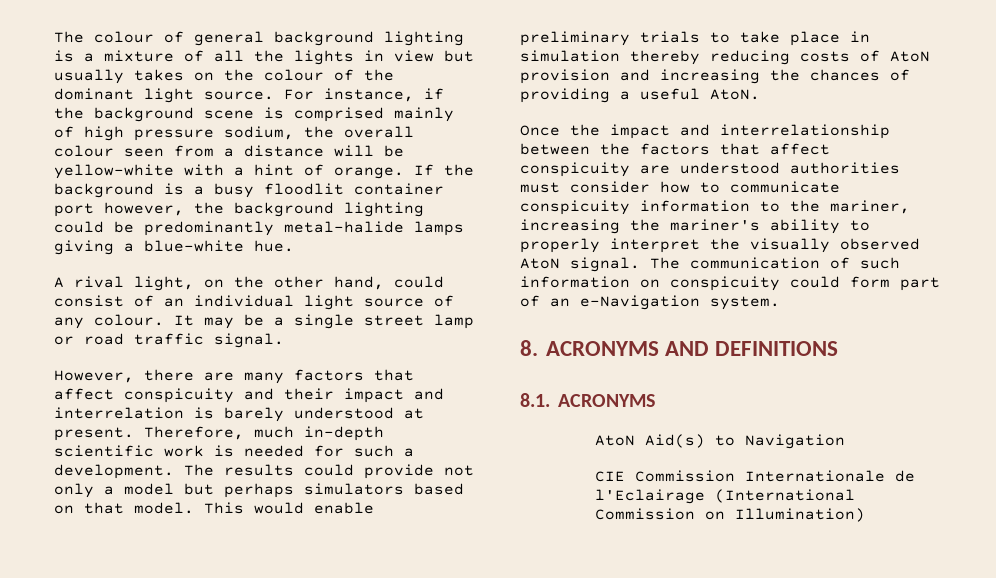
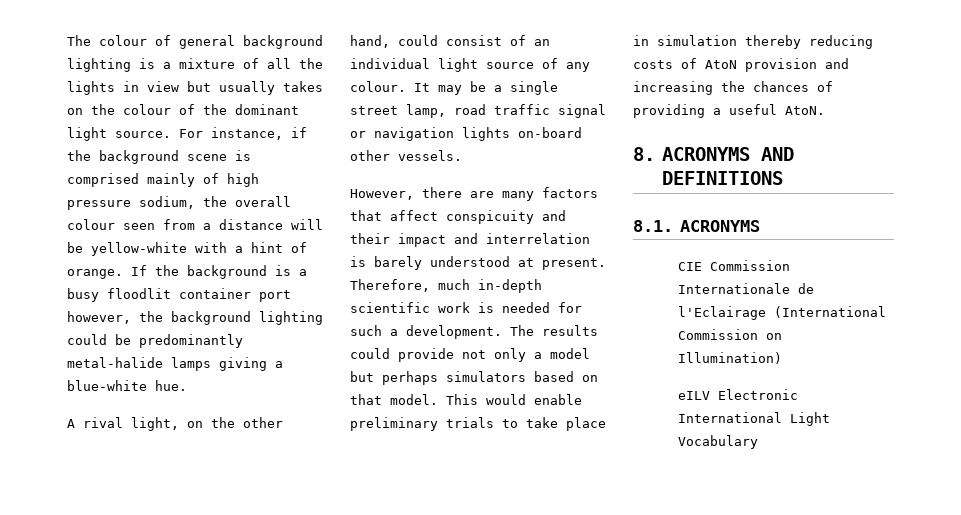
- It may be a single street lamp or road traffic signal.
+ It may be a single street lamp, road traffic signal or navigation lights on-board other vessels.
- Once the impact and interrelationship between the factors that affect conspicuity are understood authorities must consider how to communicate conspicuity information to the mariner, increasing the mariner's ability to properly interpret the visually observed AtoN signal. The communication of such information on conspicuity could form part of an e-Navigation system.
- AtoN Aid(s) to Navigation
+ eILV Electronic International Light Vocabulary

